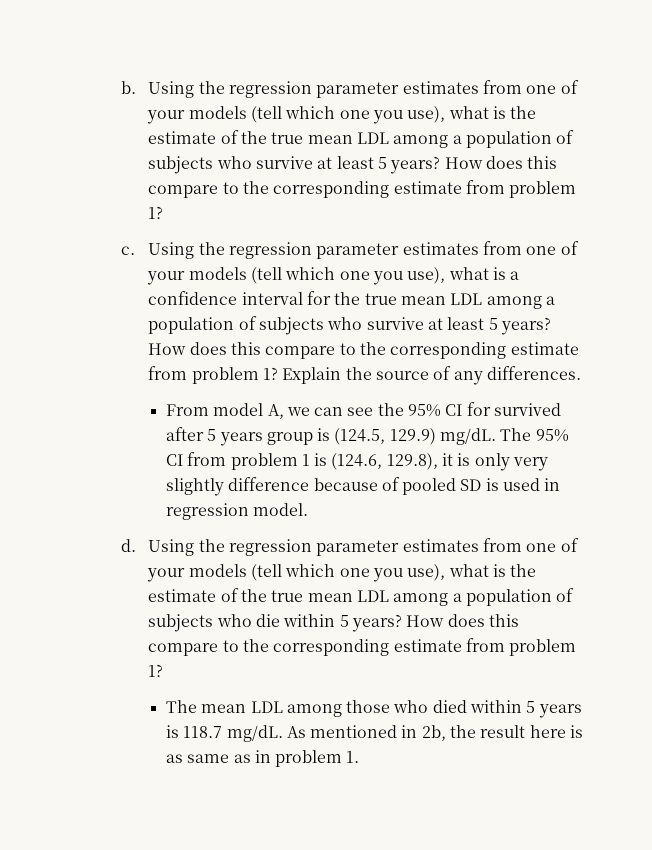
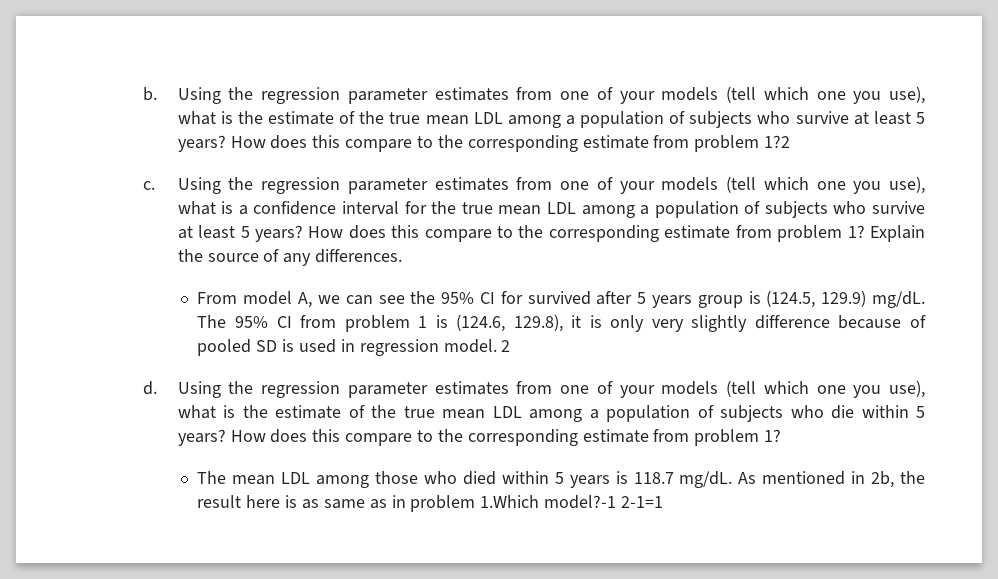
- Using the regression parameter estimates from one of your models (tell which one you use), what is the estimate of the true mean LDL among a population of subjects who survive at least 5 years? How does this compare to the corresponding estimate from problem 1?
+ Using the regression parameter estimates from one of your models (tell which one you use), what is the estimate of the true mean LDL among a population of subjects who survive at least 5 years? How does this compare to the corresponding estimate from problem 1?2
+ 2
- As mentioned in 2b, the result here is as same as in problem 1.
+ As mentioned in 2b, the result here is as same as in problem 1.Which model?-1 2-1=1

